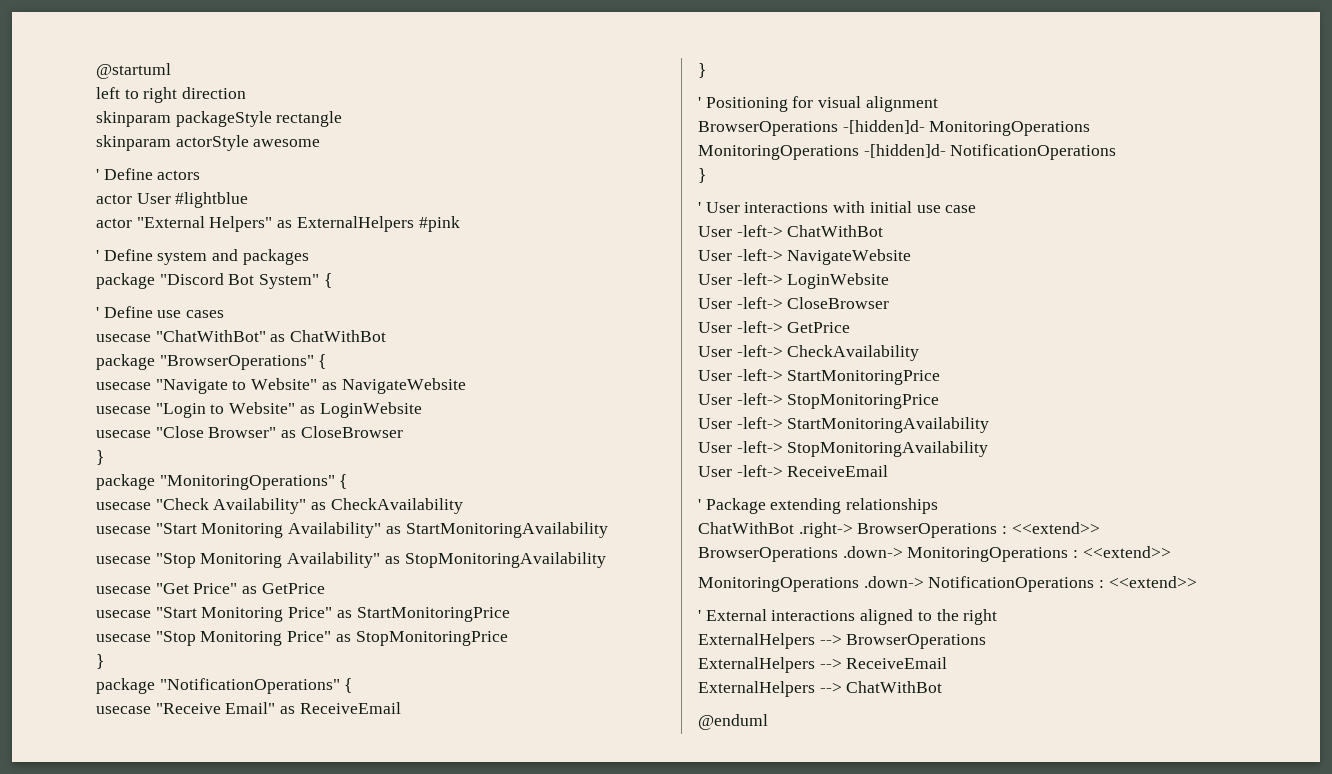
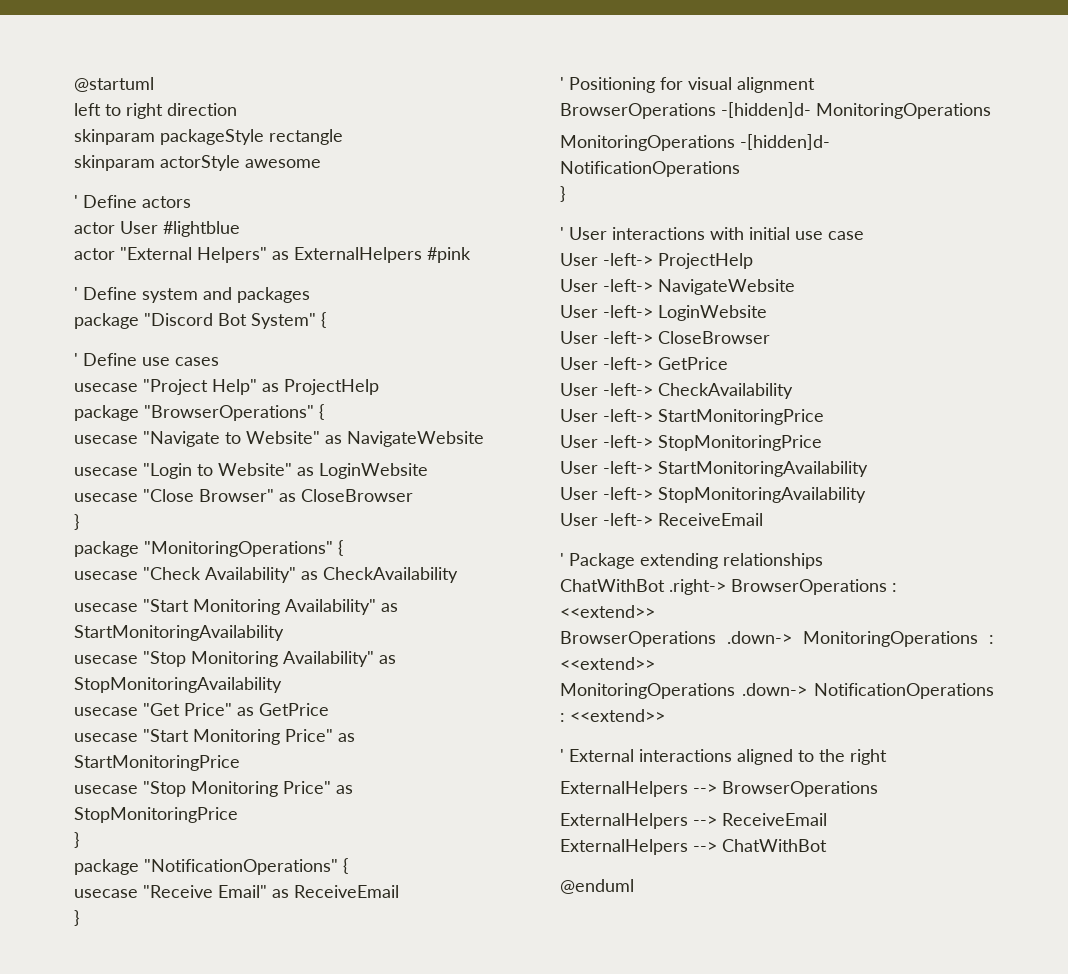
- usecase "ChatWithBot" as ChatWithBot
+ usecase "Project Help" as ProjectHelp
- User -left-> ChatWithBot
+ User -left-> ProjectHelp

